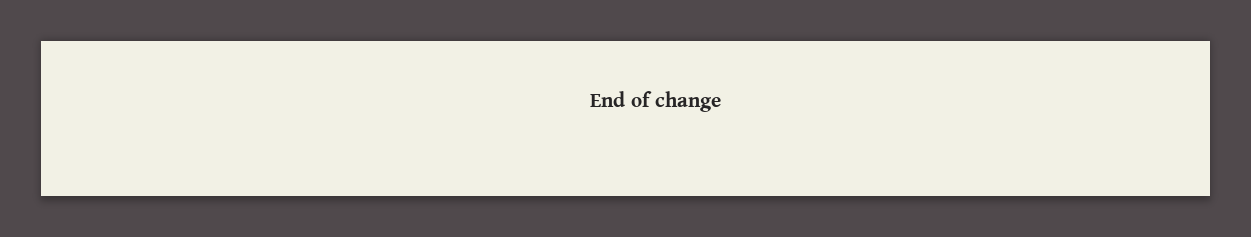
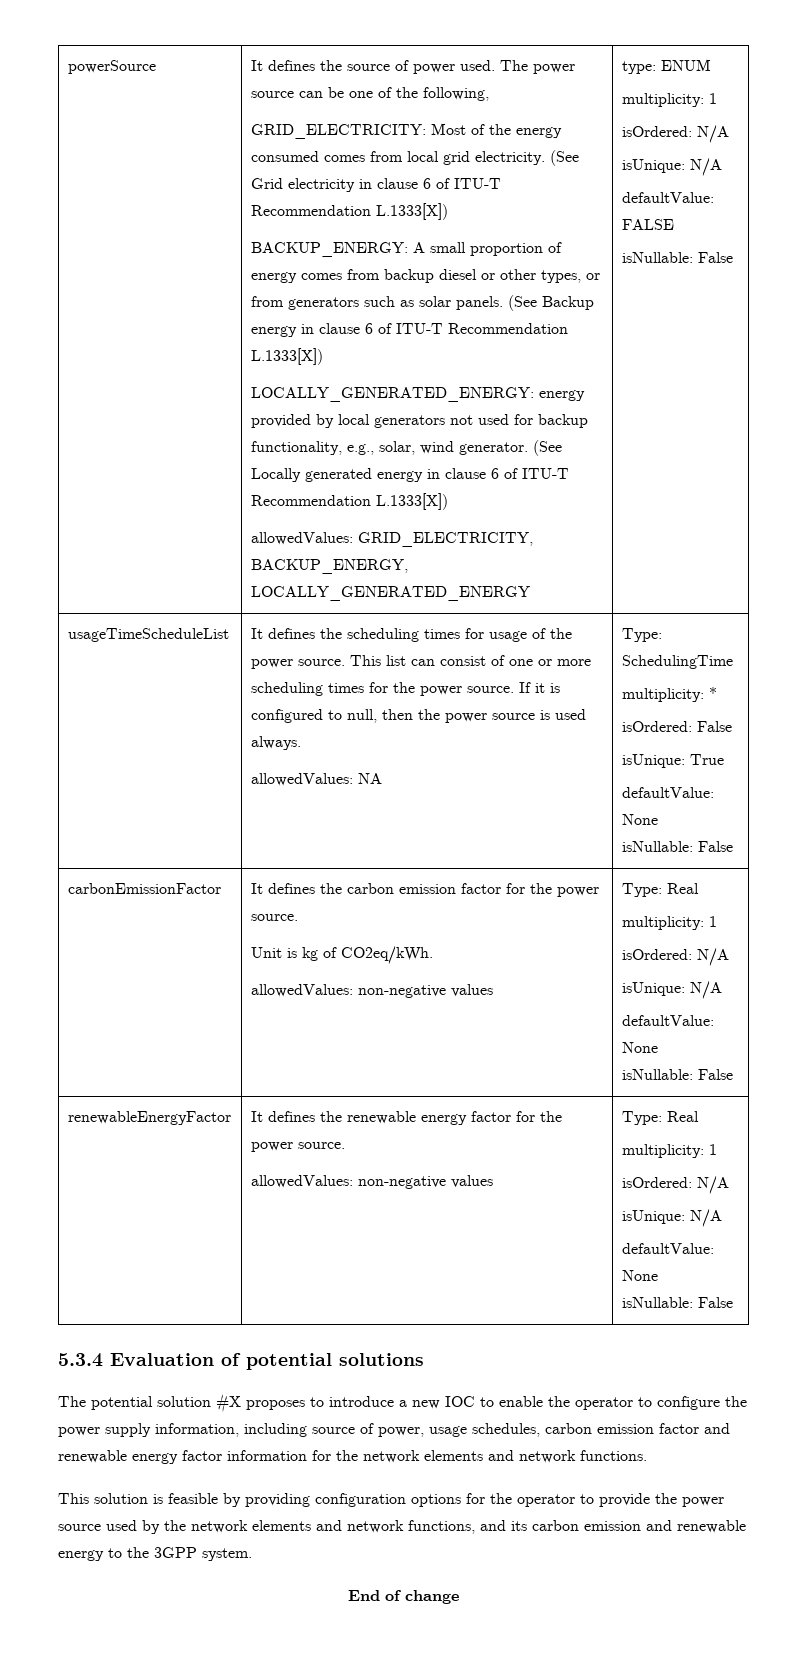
+ powerSource | It defines the source of power used. The power source can be one of the following,
+ GRID_ELECTRICITY: Most of the energy consumed comes from local grid electricity. (See Grid electricity in clause 6 of ITU-T Recommendation L.1333[X])
+ BACKUP_ENERGY: A small proportion of energy comes from backup diesel or other types, or from generators such as solar panels. (See Backup energy in clause 6 of ITU-T Recommendation L.1333[X])
+ LOCALLY_GENERATED_ENERGY: energy provided by local generators not used for backup functionality, e.g., solar, wind generator. (See Locally generated energy in clause 6 of ITU-T Recommendation L.1333[X])
+ allowedValues: GRID_ELECTRICITY, BACKUP_ENERGY, LOCALLY_GENERATED_ENERGY | type: ENUM
+ multiplicity: 1
+ isOrdered: N/A
+ isUnique: N/A
+ defaultValue: FALSE
+ isNullable: False
+ usageTimeScheduleList | It defines the scheduling times for usage of the power source. This list can consist of one or more scheduling times for the power source. If it is configured to null, then the power source is used always.
+ allowedValues: NA | Type: SchedulingTime
+ multiplicity: *
+ isOrdered: False
+ isUnique: True
+ defaultValue: None
+ isNullable: False
+ carbonEmissionFactor | It defines the carbon emission factor for the power source.
+ Unit is kg of CO2eq/kWh.
+ allowedValues: non-negative values | Type: Real
+ multiplicity: 1
+ isOrdered: N/A
+ isUnique: N/A
+ defaultValue: None
+ isNullable: False
+ renewableEnergyFactor | It defines the renewable energy factor for the power source.
+ allowedValues: non-negative values | Type: Real
+ multiplicity: 1
+ isOrdered: N/A
+ isUnique: N/A
+ defaultValue: None
+ isNullable: False
+ 5.3.4 Evaluation of potential solutions
+ The potential solution #X proposes to introduce a new IOC to enable the operator to configure the power supply information, including source of power, usage schedules, carbon emission factor and renewable energy factor information for the network elements and network functions.
+ This solution is feasible by providing configuration options for the operator to provide the power source used by the network elements and network functions, and its carbon emission and renewable energy to the 3GPP system.

